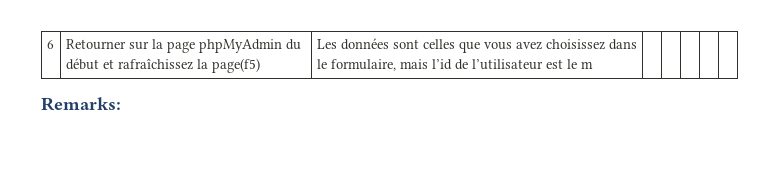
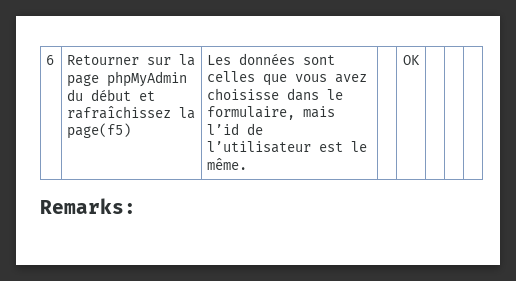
- 6 | Retourner sur la page phpMyAdmin du début et rafraîchissez la page(f5) | Les données sont celles que vous avez choisissez dans le formulaire, mais l’id de l’utilisateur est le m | | | | |
+ 6 | Retourner sur la page phpMyAdmin du début et rafraîchissez la page(f5) | Les données sont celles que vous avez choisisse dans le formulaire, mais l’id de l’utilisateur est le même. | | OK | | |

